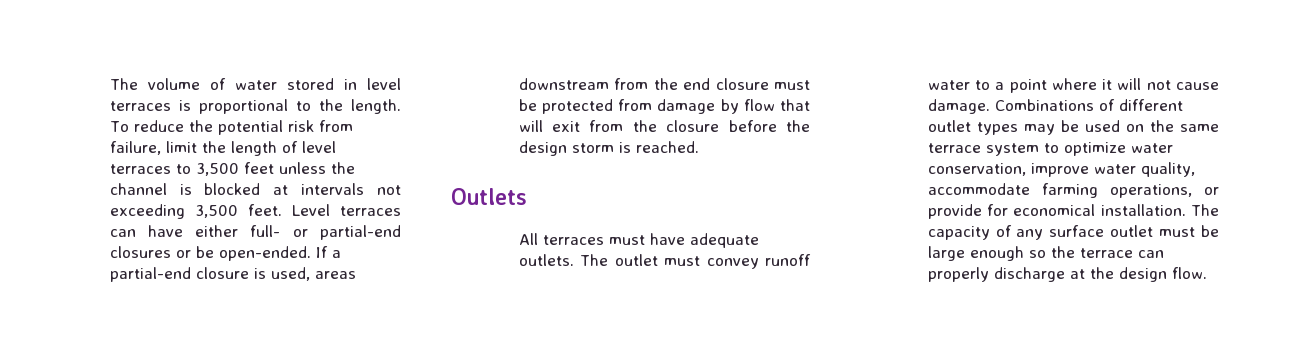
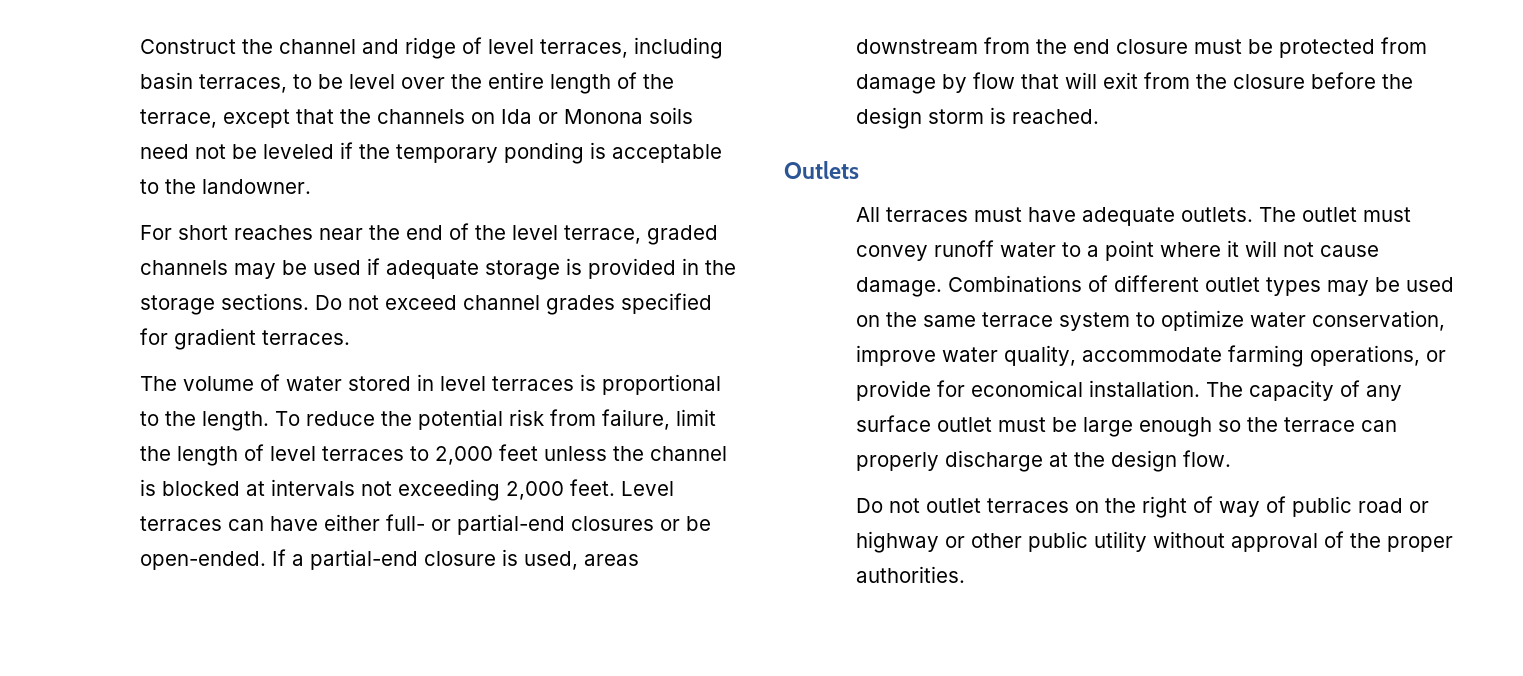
+ Construct the channel and ridge of level terraces, including basin terraces, to be level over the entire length of the terrace, except that the channels on Ida or Monona soils need not be leveled if the temporary ponding is acceptable to the landowner.
+ For short reaches near the end of the level terrace, graded channels may be used if adequate storage is provided in the storage sections. Do not exceed channel grades specified for gradient terraces.
- To reduce the potential risk from failure, limit the length of level terraces to 3,500 feet unless the channel is blocked at intervals not exceeding 3,500 feet.
+ To reduce the potential risk from failure, limit the length of level terraces to 2,000 feet unless the channel is blocked at intervals not exceeding 2,000 feet.
+ Do not outlet terraces on the right of way of public road or highway or other public utility without approval of the proper authorities.

